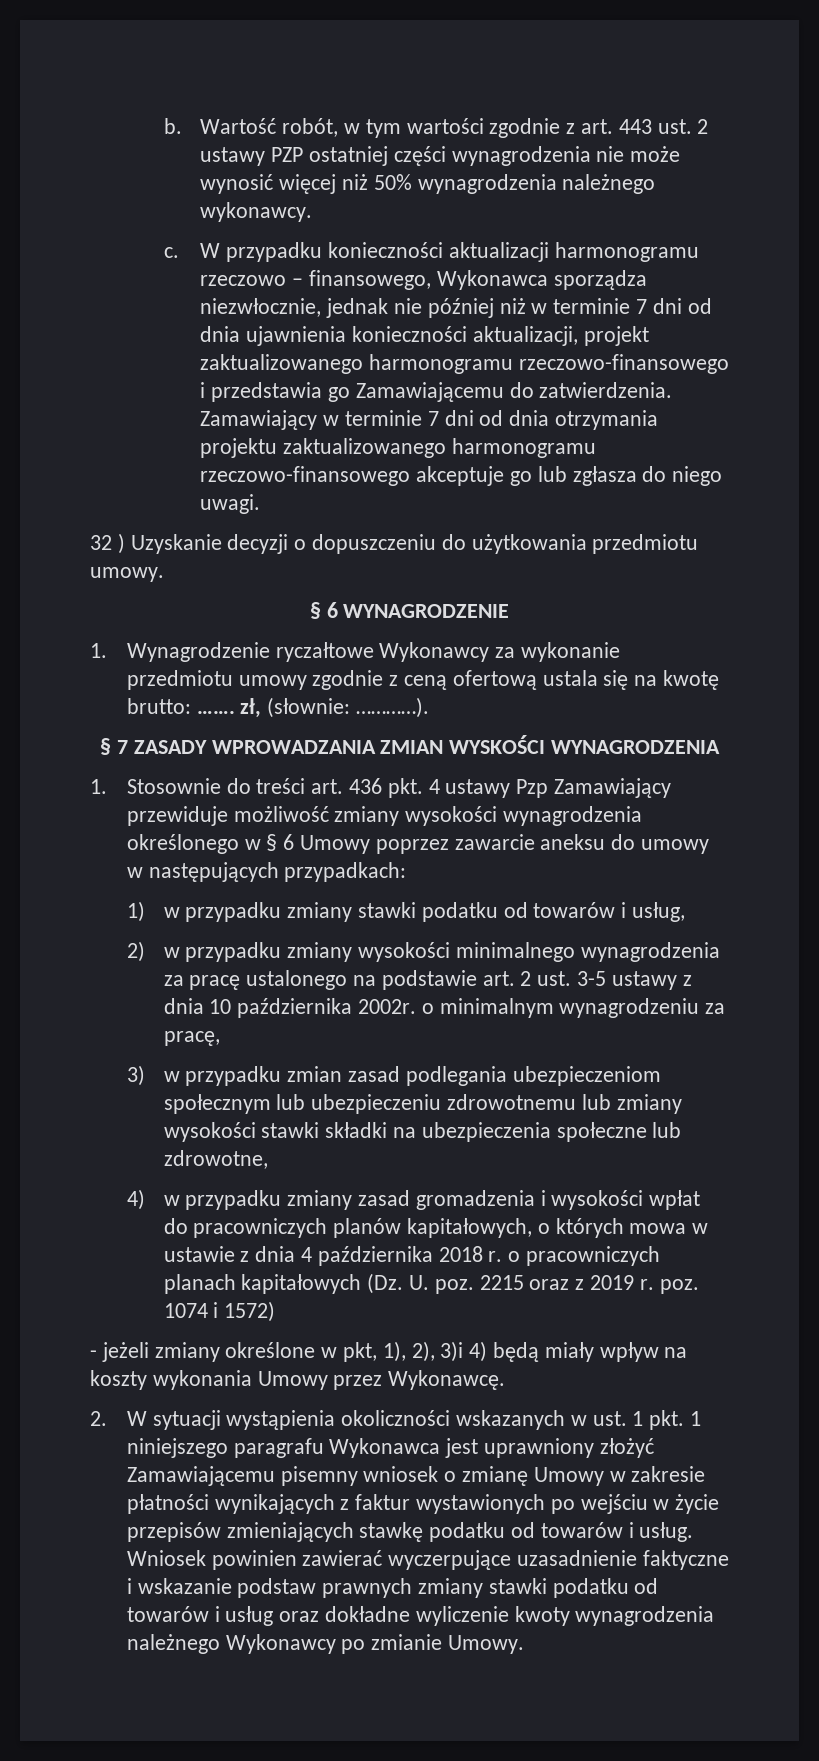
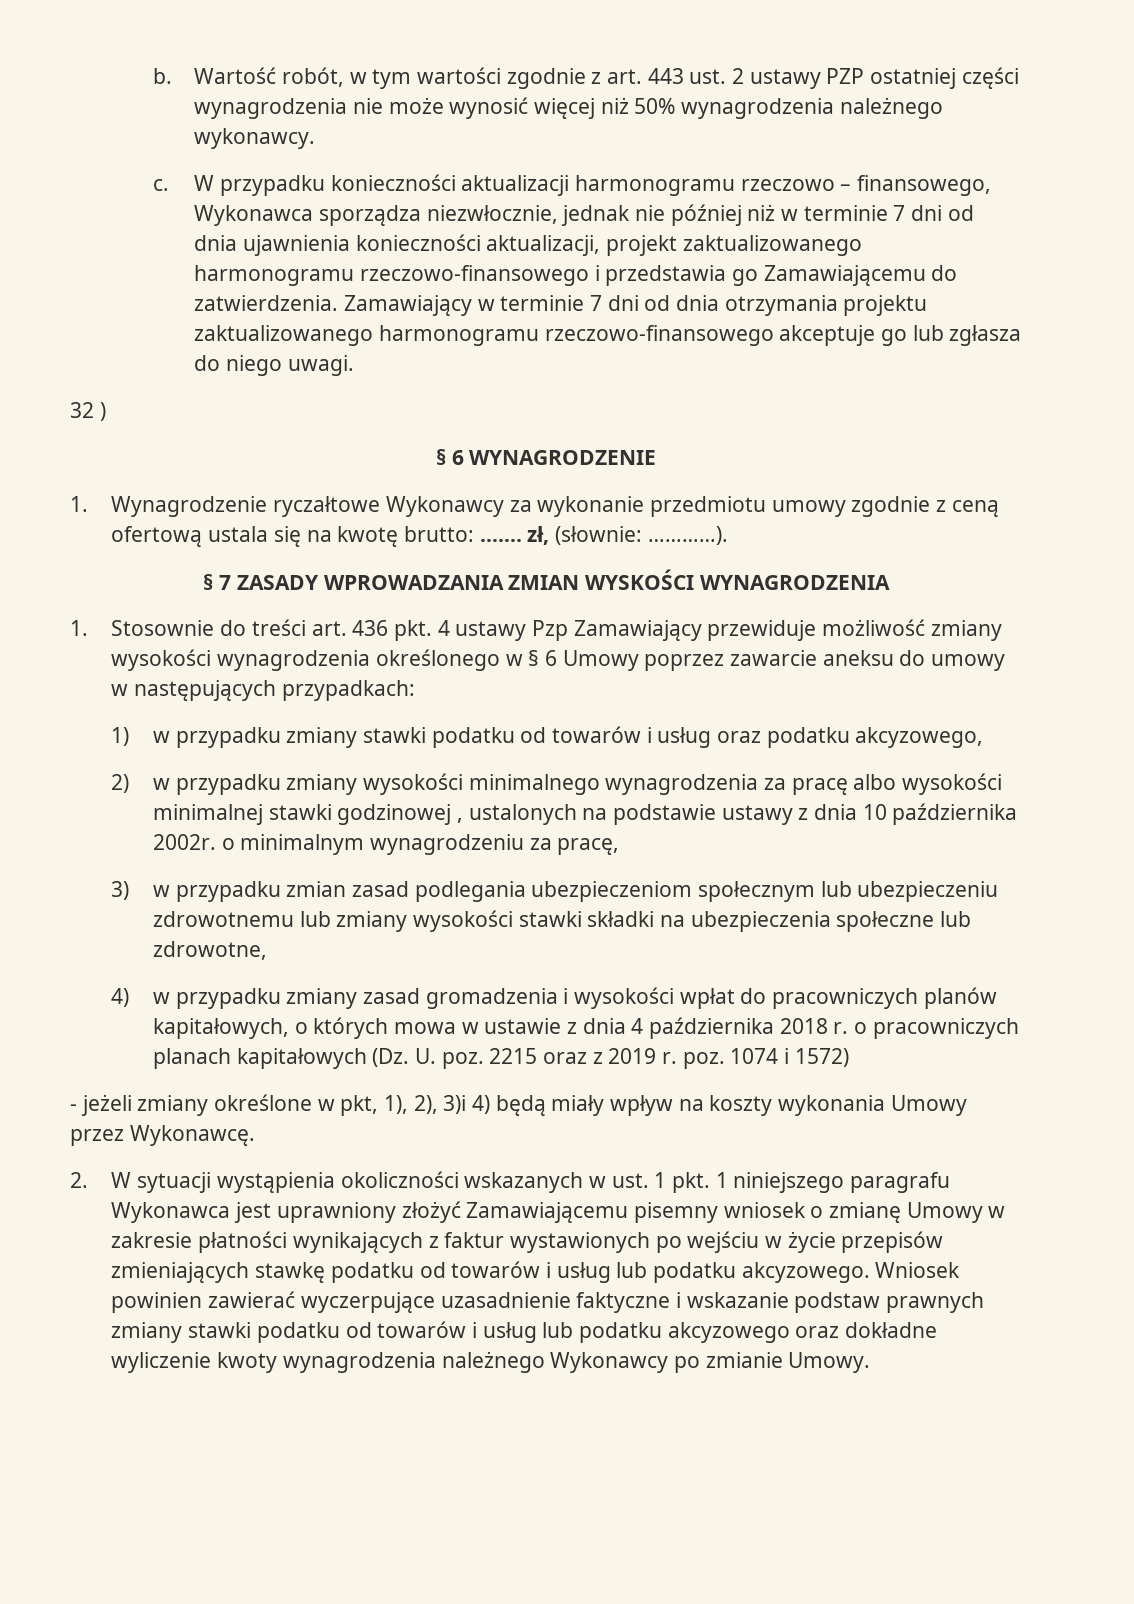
- 32 ) Uzyskanie decyzji o dopuszczeniu do użytkowania przedmiotu umowy.
+ 32 )
- 1) w przypadku zmiany stawki podatku od towarów i usług,
+ 1) w przypadku zmiany stawki podatku od towarów i usług oraz podatku akcyzowego,
- 2) w przypadku zmiany wysokości minimalnego wynagrodzenia za pracę ustalonego na podstawie art. 2 ust. 3-5 ustawy z dnia 10 października 2002r. o minimalnym wynagrodzeniu za pracę,
+ 2) w przypadku zmiany wysokości minimalnego wynagrodzenia za pracę albo wysokości minimalnej stawki godzinowej , ustalonych na podstawie ustawy z dnia 10 października 2002r. o minimalnym wynagrodzeniu za pracę,
- 2. W sytuacji wystąpienia okoliczności wskazanych w ust. 1 pkt. 1 niniejszego paragrafu Wykonawca jest uprawniony złożyć Zamawiającemu pisemny wniosek o zmianę Umowy w zakresie płatności wynikających z faktur wystawionych po wejściu w życie przepisów zmieniających stawkę podatku od towarów i usług.
+ 2. W sytuacji wystąpienia okoliczności wskazanych w ust. 1 pkt. 1 niniejszego paragrafu Wykonawca jest uprawniony złożyć Zamawiającemu pisemny wniosek o zmianę Umowy w zakresie płatności wynikających z faktur wystawionych po wejściu w życie przepisów zmieniających stawkę podatku od towarów i usług lub podatku akcyzowego.
- Wniosek powinien zawierać wyczerpujące uzasadnienie faktyczne i wskazanie podstaw prawnych zmiany stawki podatku od towarów i usług oraz dokładne wyliczenie kwoty wynagrodzenia należnego Wykonawcy po zmianie Umowy.
+ Wniosek powinien zawierać wyczerpujące uzasadnienie faktyczne i wskazanie podstaw prawnych zmiany stawki podatku od towarów i usług lub podatku akcyzowego oraz dokładne wyliczenie kwoty wynagrodzenia należnego Wykonawcy po zmianie Umowy.

